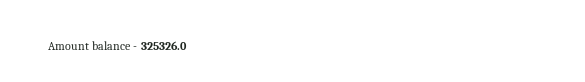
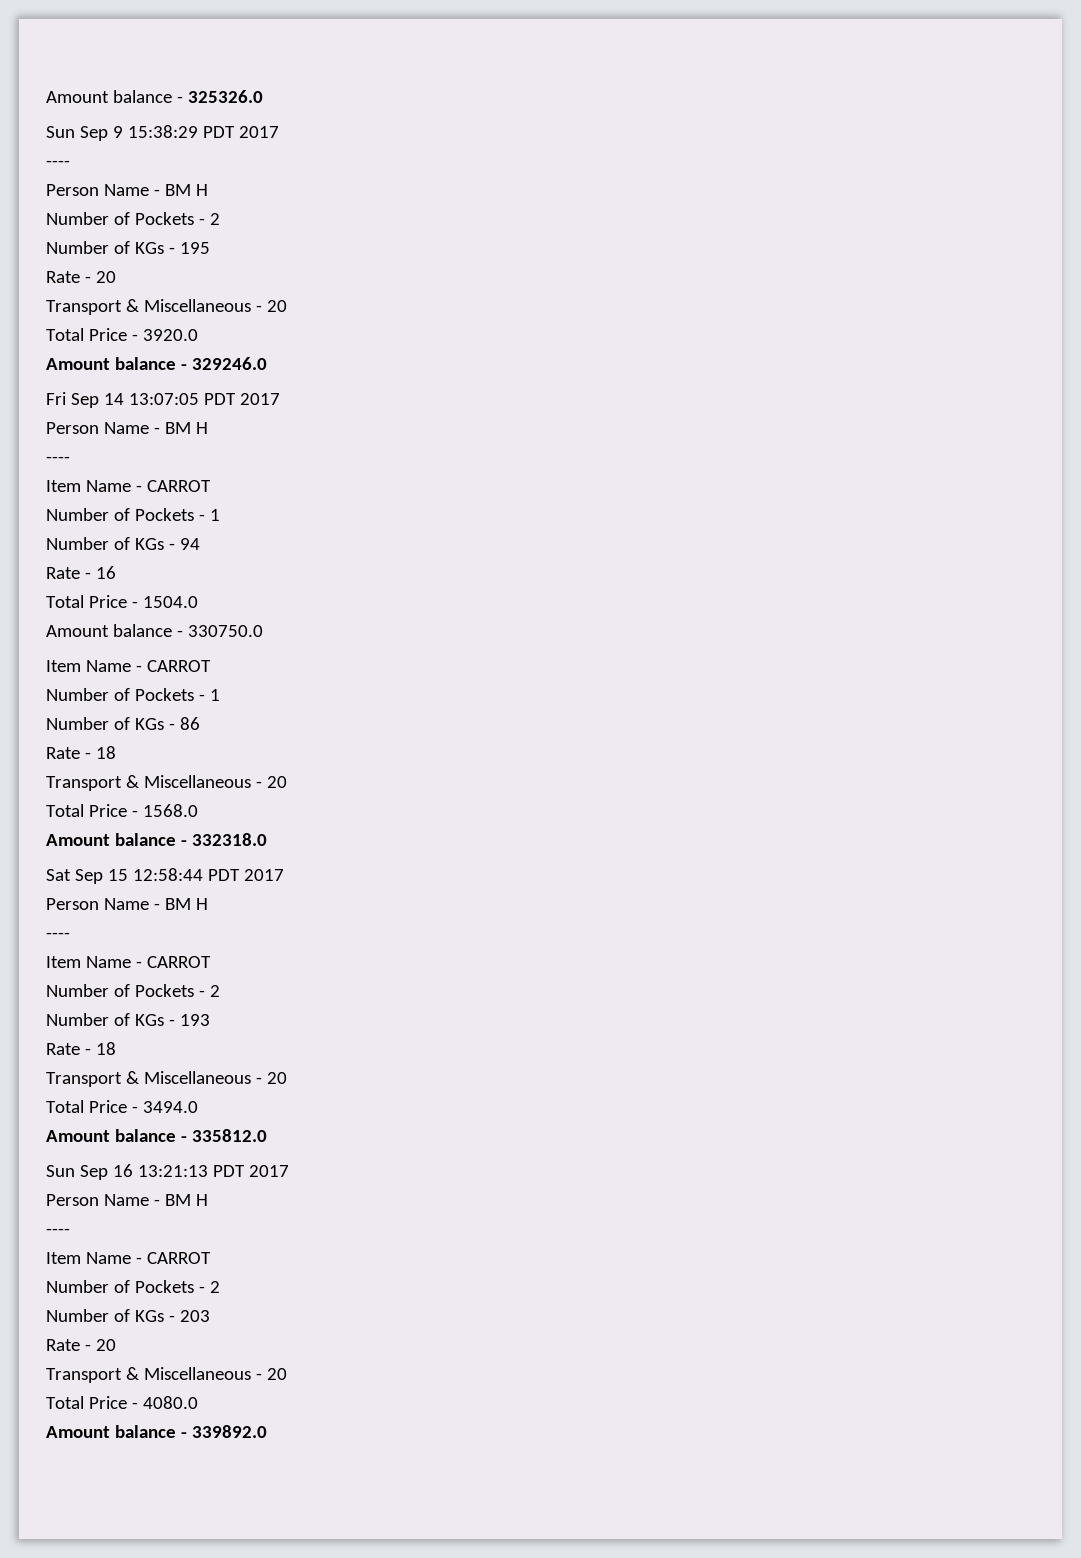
+ Sun Sep 9 15:38:29 PDT 2017
+ ----
+ Person Name - BM H
+ Number of Pockets - 2
+ Number of KGs - 195
+ Rate - 20
+ Transport & Miscellaneous - 20
+ Total Price - 3920.0
+ Amount balance - 329246.0
+ Fri Sep 14 13:07:05 PDT 2017
+ Person Name - BM H
+ ----
+ Item Name - CARROT
+ Number of Pockets - 1
+ Number of KGs - 94
+ Rate - 16
+ Total Price - 1504.0
+ Amount balance - 330750.0
+ Item Name - CARROT
+ Number of Pockets - 1
+ Number of KGs - 86
+ Rate - 18
+ Transport & Miscellaneous - 20
+ Total Price - 1568.0
+ Amount balance - 332318.0
+ Sat Sep 15 12:58:44 PDT 2017
+ Person Name - BM H
+ ----
+ Item Name - CARROT
+ Number of Pockets - 2
+ Number of KGs - 193
+ Rate - 18
+ Transport & Miscellaneous - 20
+ Total Price - 3494.0
+ Amount balance - 335812.0
+ Sun Sep 16 13:21:13 PDT 2017
+ Person Name - BM H
+ ----
+ Item Name - CARROT
+ Number of Pockets - 2
+ Number of KGs - 203
+ Rate - 20
+ Transport & Miscellaneous - 20
+ Total Price - 4080.0
+ Amount balance - 339892.0

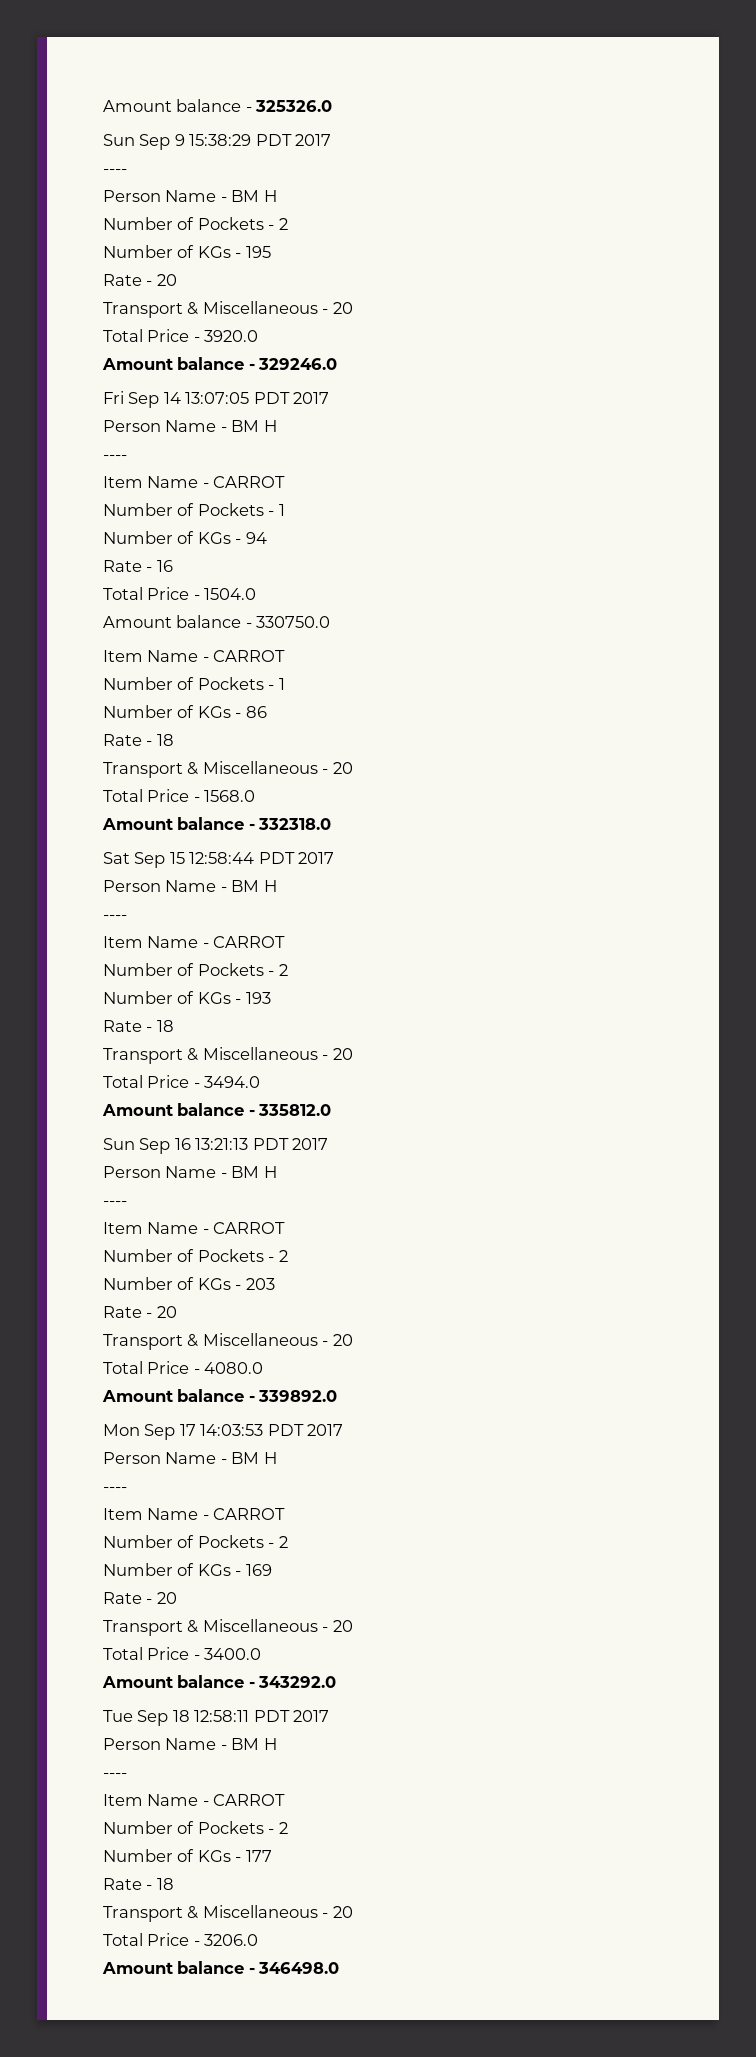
+ Mon Sep 17 14:03:53 PDT 2017
+ Person Name - BM H
+ ----
+ Item Name - CARROT
+ Number of Pockets - 2
+ Number of KGs - 169
+ Rate - 20
+ Transport & Miscellaneous - 20
+ Total Price - 3400.0
+ Amount balance - 343292.0
+ Tue Sep 18 12:58:11 PDT 2017
+ Person Name - BM H
+ ----
+ Item Name - CARROT
+ Number of Pockets - 2
+ Number of KGs - 177
+ Rate - 18
+ Transport & Miscellaneous - 20
+ Total Price - 3206.0
+ Amount balance - 346498.0

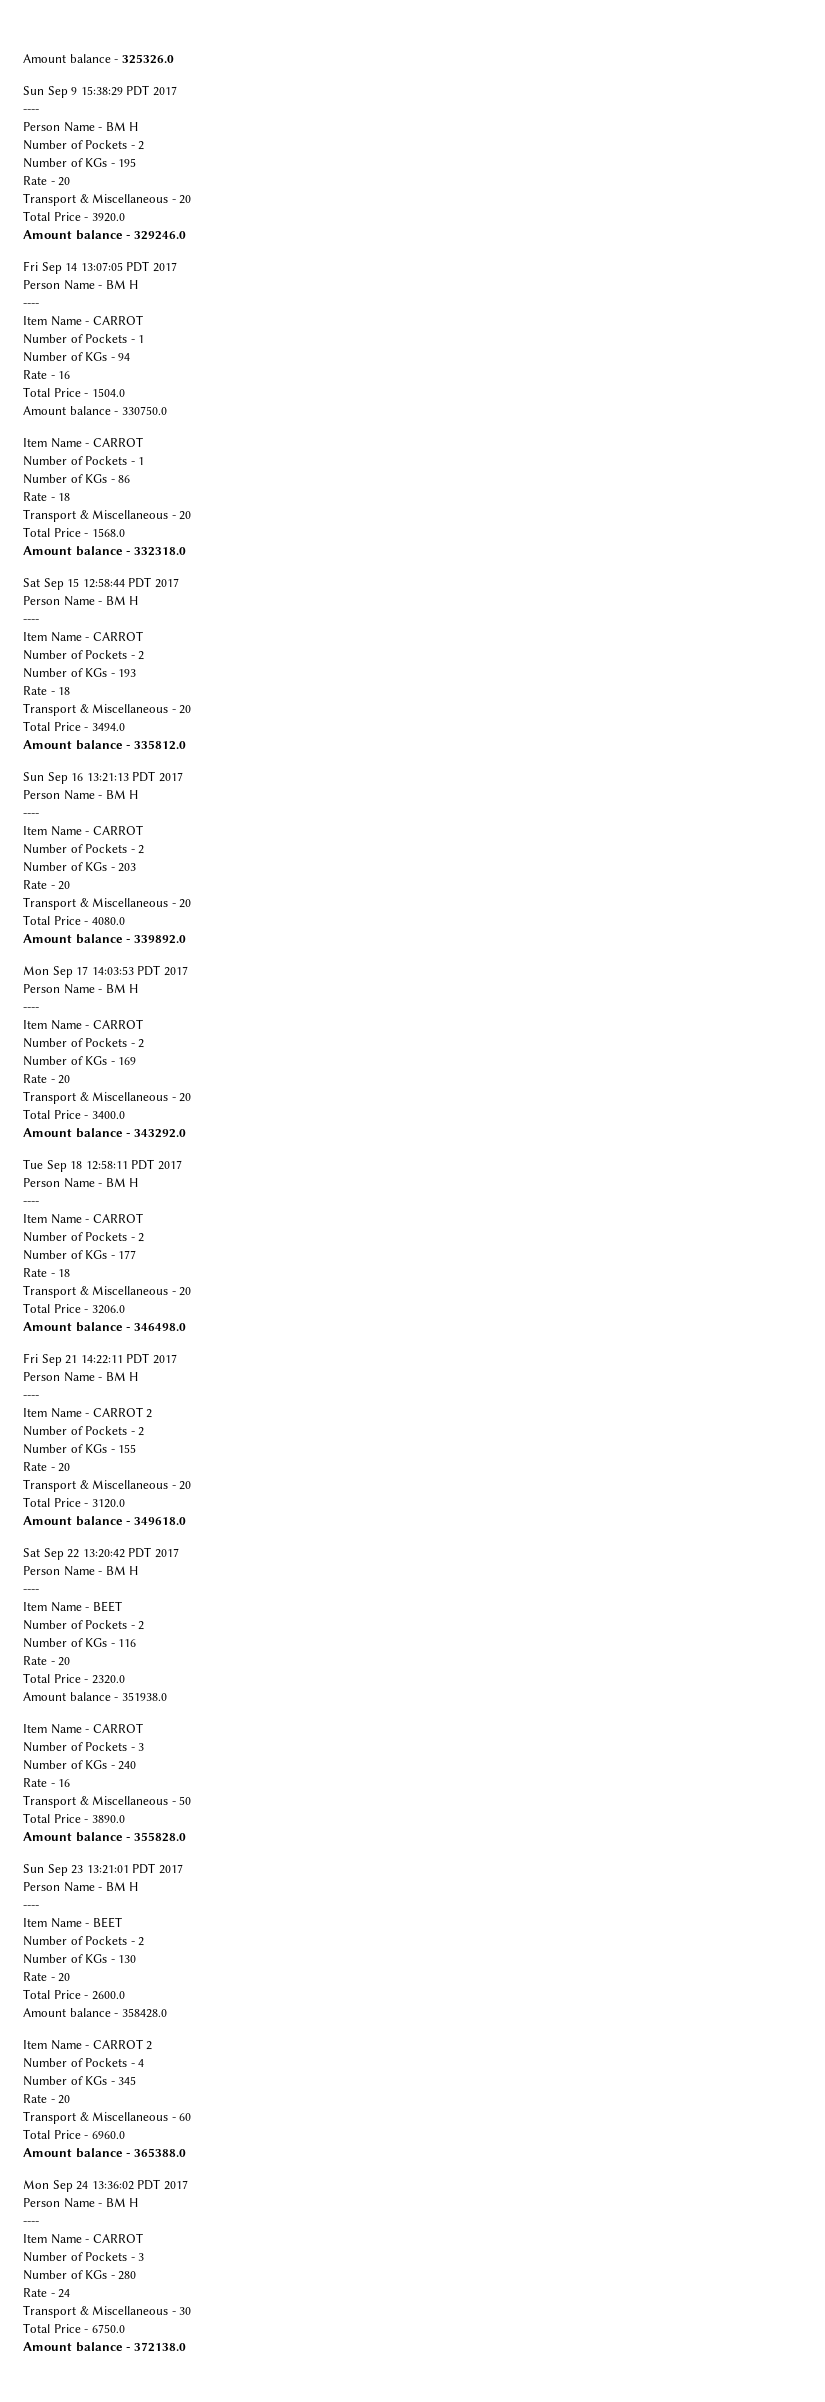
+ Fri Sep 21 14:22:11 PDT 2017
+ Person Name - BM H
+ ----
+ Item Name - CARROT 2
+ Number of Pockets - 2
+ Number of KGs - 155
+ Rate - 20
+ Transport & Miscellaneous - 20
+ Total Price - 3120.0
+ Amount balance - 349618.0
+ Sat Sep 22 13:20:42 PDT 2017
+ Person Name - BM H
+ ----
+ Item Name - BEET
+ Number of Pockets - 2
+ Number of KGs - 116
+ Rate - 20
+ Total Price - 2320.0
+ Amount balance - 351938.0
+ Item Name - CARROT
+ Number of Pockets - 3
+ Number of KGs - 240
+ Rate - 16
+ Transport & Miscellaneous - 50
+ Total Price - 3890.0
+ Amount balance - 355828.0
+ Sun Sep 23 13:21:01 PDT 2017
+ Person Name - BM H
+ ----
+ Item Name - BEET
+ Number of Pockets - 2
+ Number of KGs - 130
+ Rate - 20
+ Total Price - 2600.0
+ Amount balance - 358428.0
+ Item Name - CARROT 2
+ Number of Pockets - 4
+ Number of KGs - 345
+ Rate - 20
+ Transport & Miscellaneous - 60
+ Total Price - 6960.0
+ Amount balance - 365388.0
+ Mon Sep 24 13:36:02 PDT 2017
+ Person Name - BM H
+ ----
+ Item Name - CARROT
+ Number of Pockets - 3
+ Number of KGs - 280
+ Rate - 24
+ Transport & Miscellaneous - 30
+ Total Price - 6750.0
+ Amount balance - 372138.0

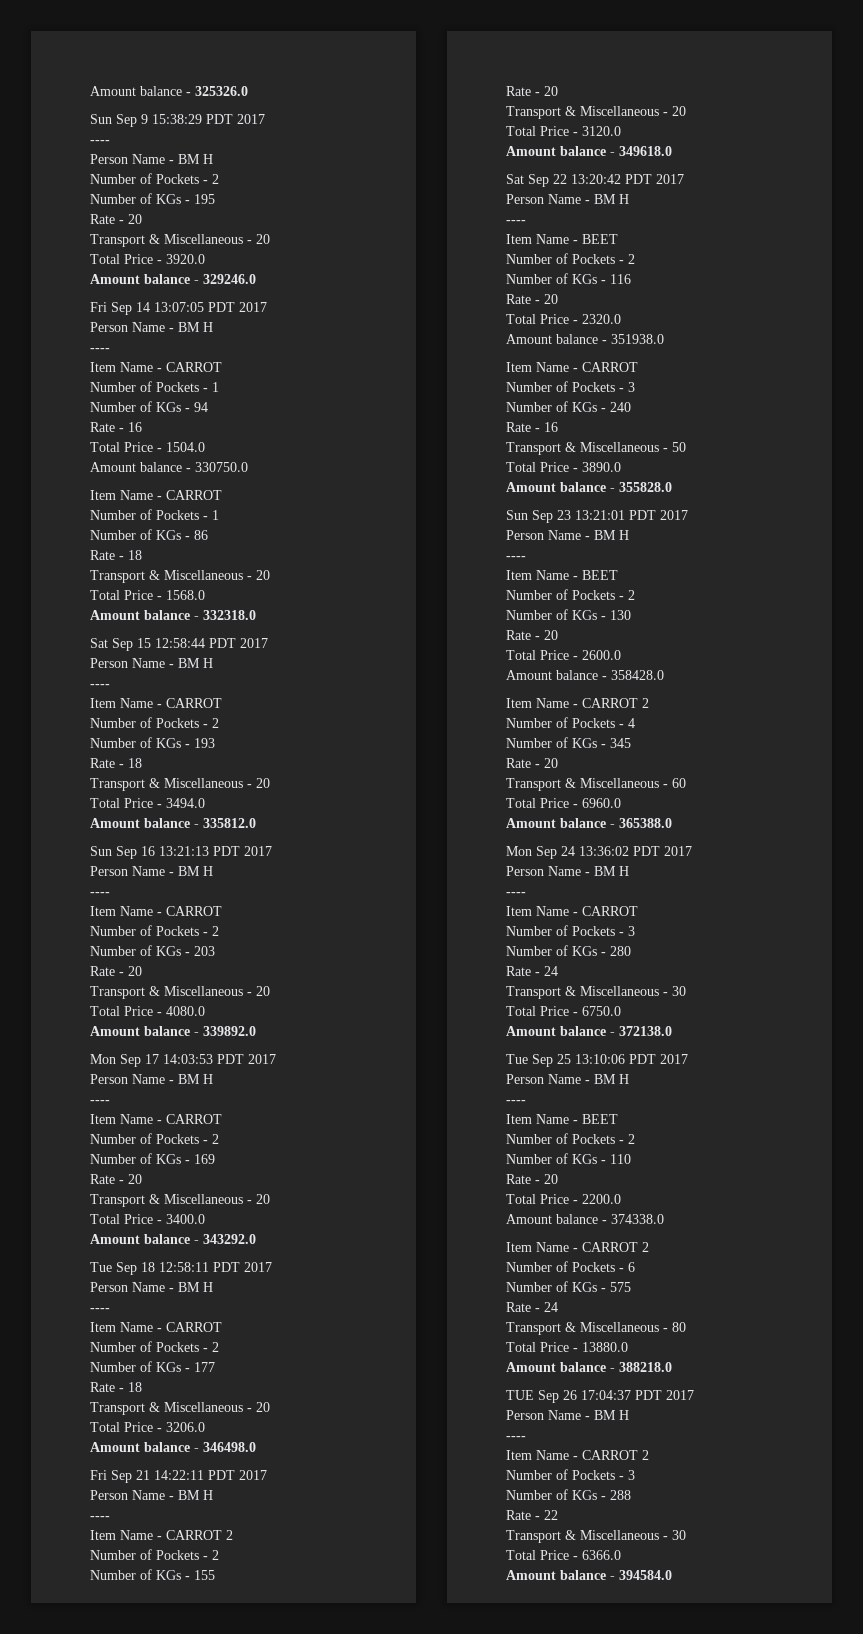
+ Tue Sep 25 13:10:06 PDT 2017
+ Person Name - BM H
+ ----
+ Item Name - BEET
+ Number of Pockets - 2
+ Number of KGs - 110
+ Rate - 20
+ Total Price - 2200.0
+ Amount balance - 374338.0
+ Item Name - CARROT 2
+ Number of Pockets - 6
+ Number of KGs - 575
+ Rate - 24
+ Transport & Miscellaneous - 80
+ Total Price - 13880.0
+ Amount balance - 388218.0
+ TUE Sep 26 17:04:37 PDT 2017
+ Person Name - BM H
+ ----
+ Item Name - CARROT 2
+ Number of Pockets - 3
+ Number of KGs - 288
+ Rate - 22
+ Transport & Miscellaneous - 30
+ Total Price - 6366.0
+ Amount balance - 394584.0

